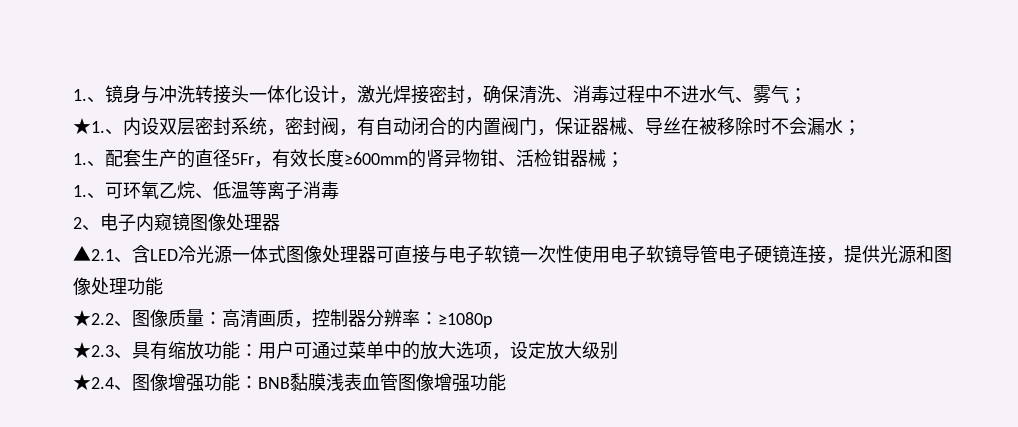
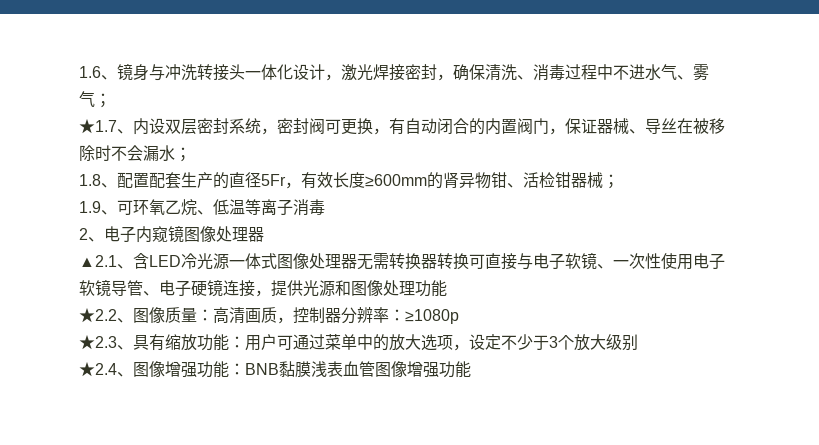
- 1.、镜身与冲洗转接头一体化设计，激光焊接密封，确保清洗、消毒过程中不进水气、雾气；
+ 1.6、镜身与冲洗转接头一体化设计，激光焊接密封，确保清洗、消毒过程中不进水气、雾气；
- ★1.、内设双层密封系统，密封阀，有自动闭合的内置阀门，保证器械、导丝在被移除时不会漏水；
+ ★1.7、内设双层密封系统，密封阀可更换，有自动闭合的内置阀门，保证器械、导丝在被移除时不会漏水；
- 1.、配套生产的直径5Fr，有效长度≥600mm的肾异物钳、活检钳器械；
+ 1.8、配置配套生产的直径5Fr，有效长度≥600mm的肾异物钳、活检钳器械；
- 1.、可环氧乙烷、低温等离子消毒
+ 1.9、可环氧乙烷、低温等离子消毒
- ▲2.1、含LED冷光源一体式图像处理器可直接与电子软镜一次性使用电子软镜导管电子硬镜连接，提供光源和图像处理功能
+ ▲2.1、含LED冷光源一体式图像处理器无需转换器转换可直接与电子软镜、一次性使用电子软镜导管、电子硬镜连接，提供光源和图像处理功能
- ★2.3、具有缩放功能：用户可通过菜单中的放大选项，设定放大级别
+ ★2.3、具有缩放功能：用户可通过菜单中的放大选项，设定不少于3个放大级别

